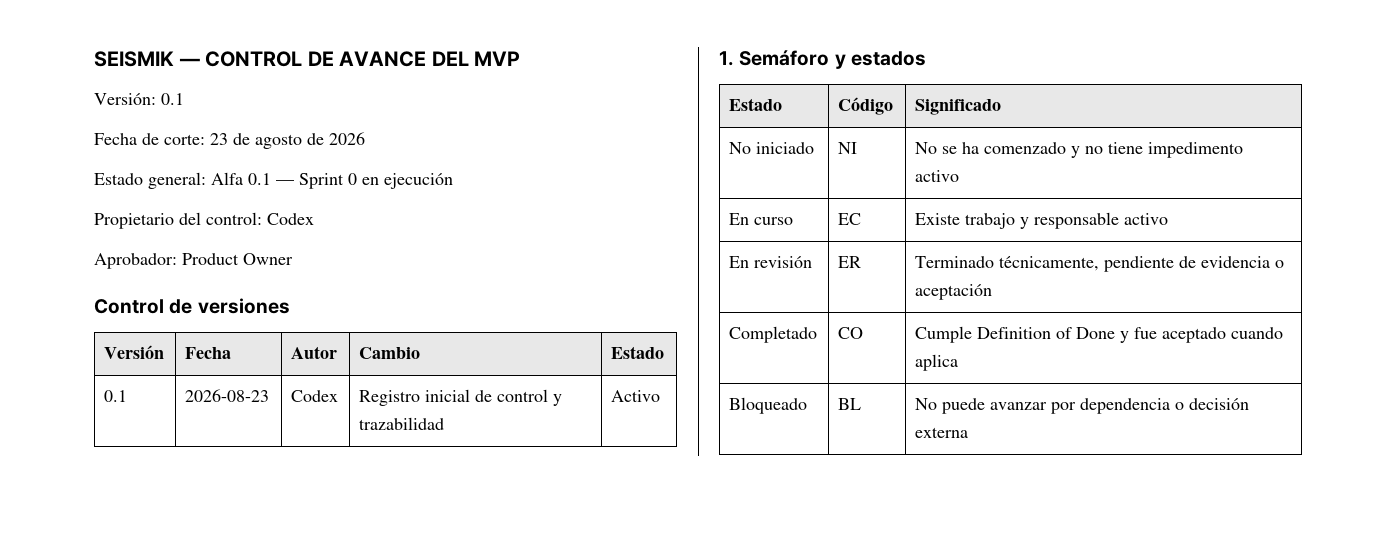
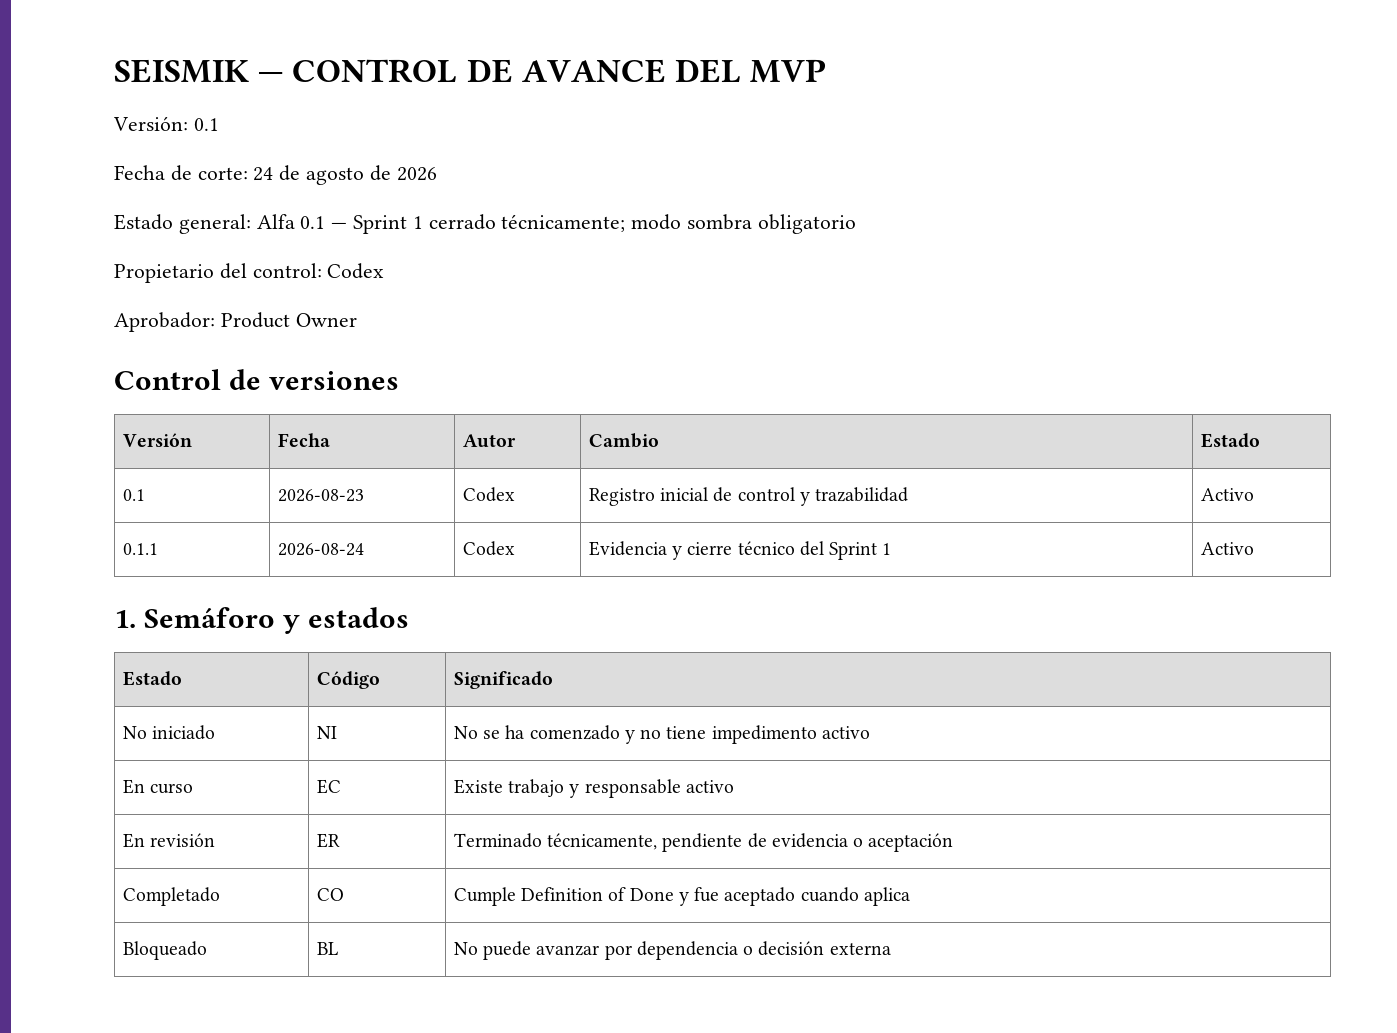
- Fecha de corte: 23 de agosto de 2026
+ Fecha de corte: 24 de agosto de 2026
- Estado general: Alfa 0.1 — Sprint 0 en ejecución
+ Estado general: Alfa 0.1 — Sprint 1 cerrado técnicamente; modo sombra obligatorio
+ 0.1.1 | 2026-08-24 | Codex | Evidencia y cierre técnico del Sprint 1 | Activo

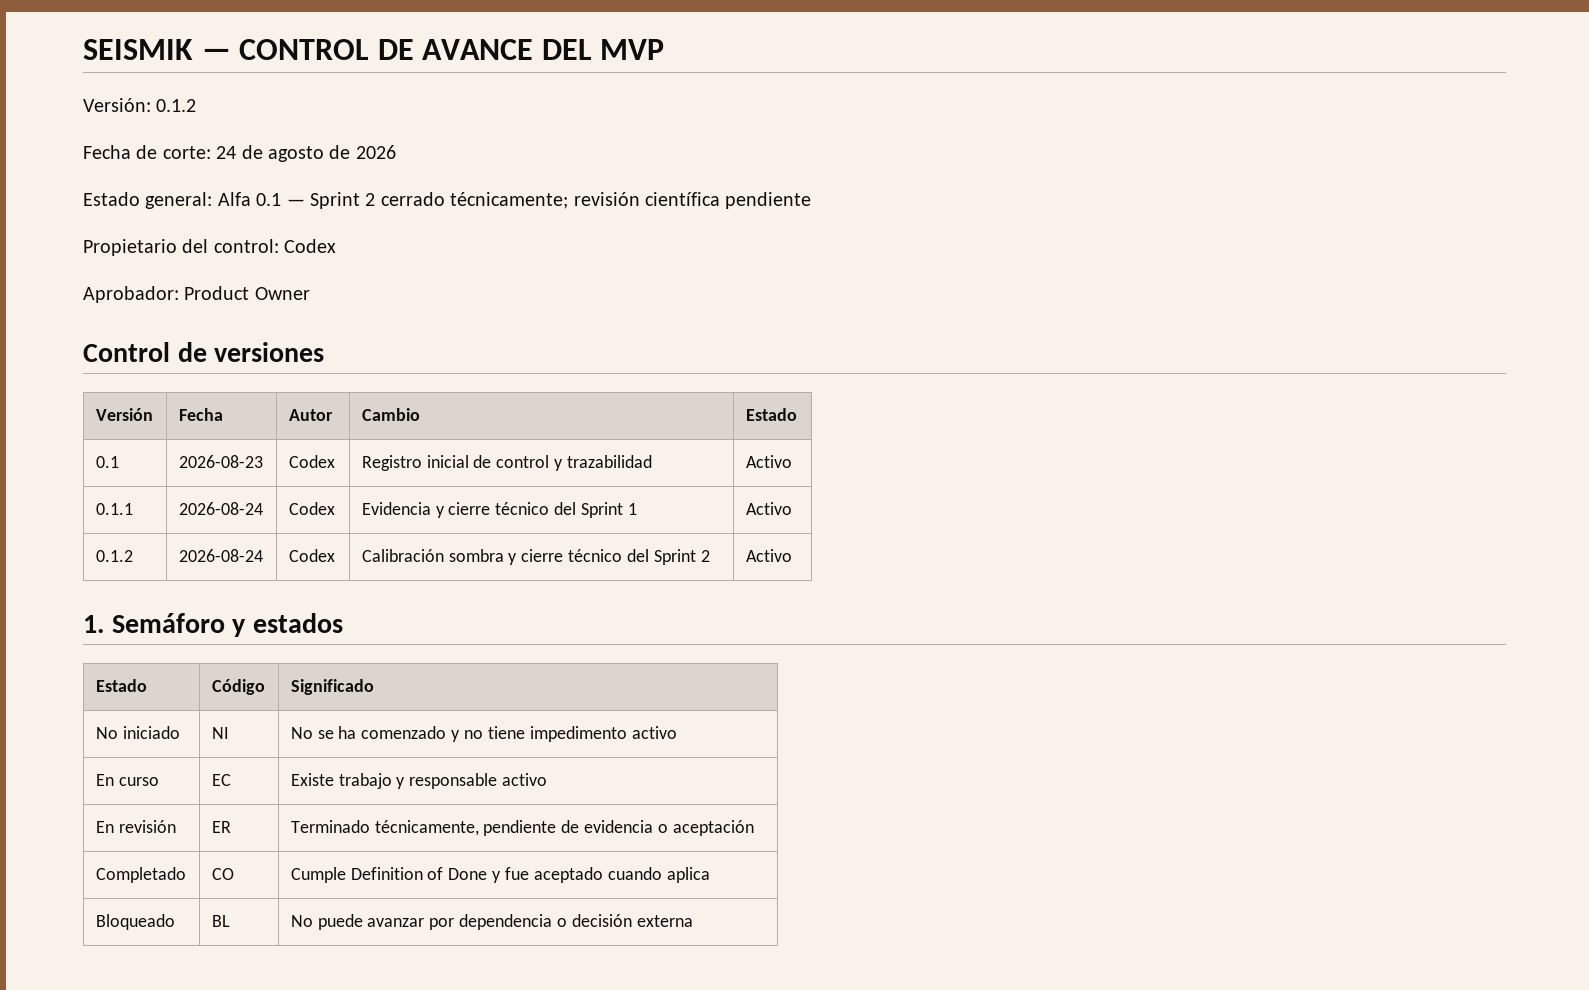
- Versión: 0.1
+ Versión: 0.1.2
- Estado general: Alfa 0.1 — Sprint 1 cerrado técnicamente; modo sombra obligatorio
+ Estado general: Alfa 0.1 — Sprint 2 cerrado técnicamente; revisión científica pendiente
+ 0.1.2 | 2026-08-24 | Codex | Calibración sombra y cierre técnico del Sprint 2 | Activo

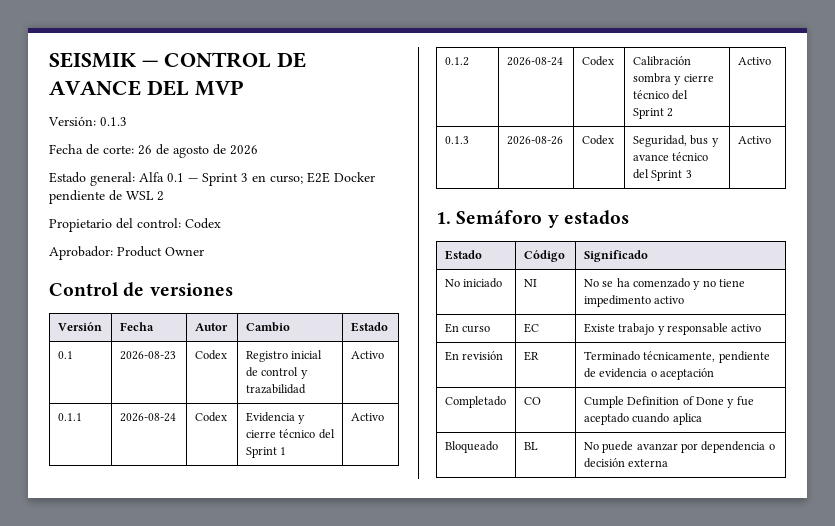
- Versión: 0.1.2
+ Versión: 0.1.3
- Fecha de corte: 24 de agosto de 2026
+ Fecha de corte: 26 de agosto de 2026
- Estado general: Alfa 0.1 — Sprint 2 cerrado técnicamente; revisión científica pendiente
+ Estado general: Alfa 0.1 — Sprint 3 en curso; E2E Docker pendiente de WSL 2
+ 0.1.3 | 2026-08-26 | Codex | Seguridad, bus y avance técnico del Sprint 3 | Activo

